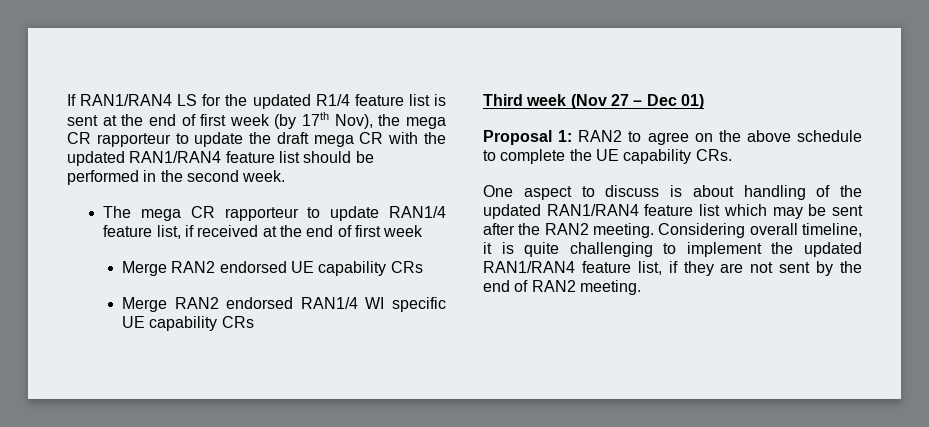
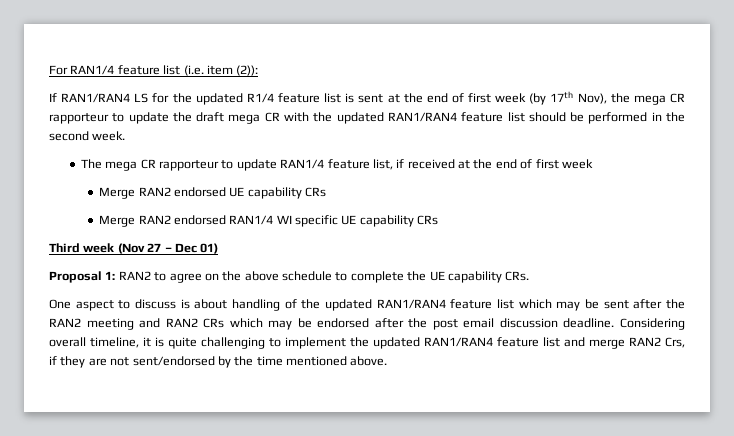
+ For RAN1/4 feature list (i.e. item (2)):
- One aspect to discuss is about handling of the updated RAN1/RAN4 feature list which may be sent after the RAN2 meeting.
+ One aspect to discuss is about handling of the updated RAN1/RAN4 feature list which may be sent after the RAN2 meeting and RAN2 CRs which may be endorsed after the post email discussion deadline.
- Considering overall timeline, it is quite challenging to implement the updated RAN1/RAN4 feature list, if they are not sent by the end of RAN2 meeting.
+ Considering overall timeline, it is quite challenging to implement the updated RAN1/RAN4 feature list and merge RAN2 Crs, if they are not sent/endorsed by the time mentioned above.

